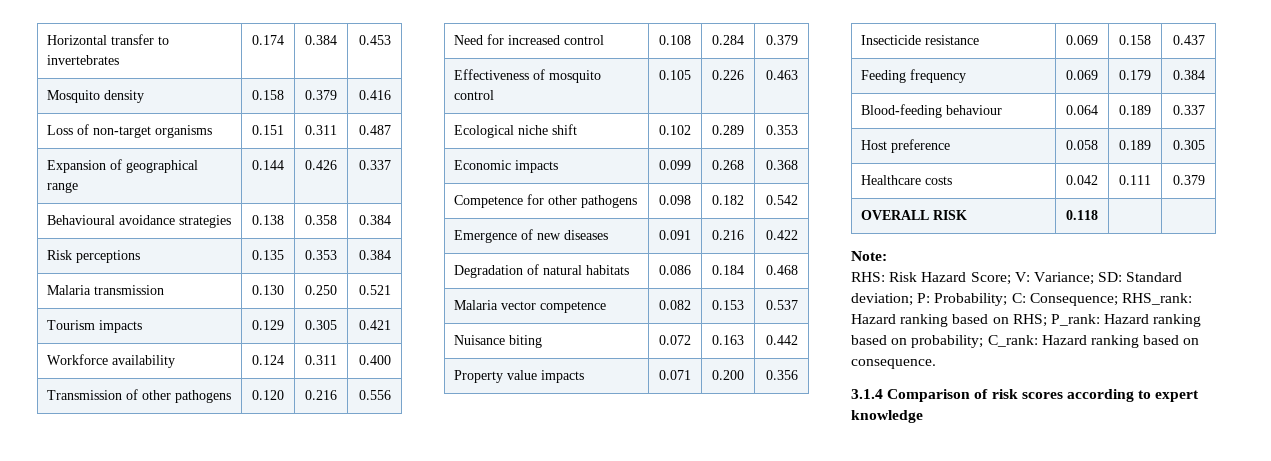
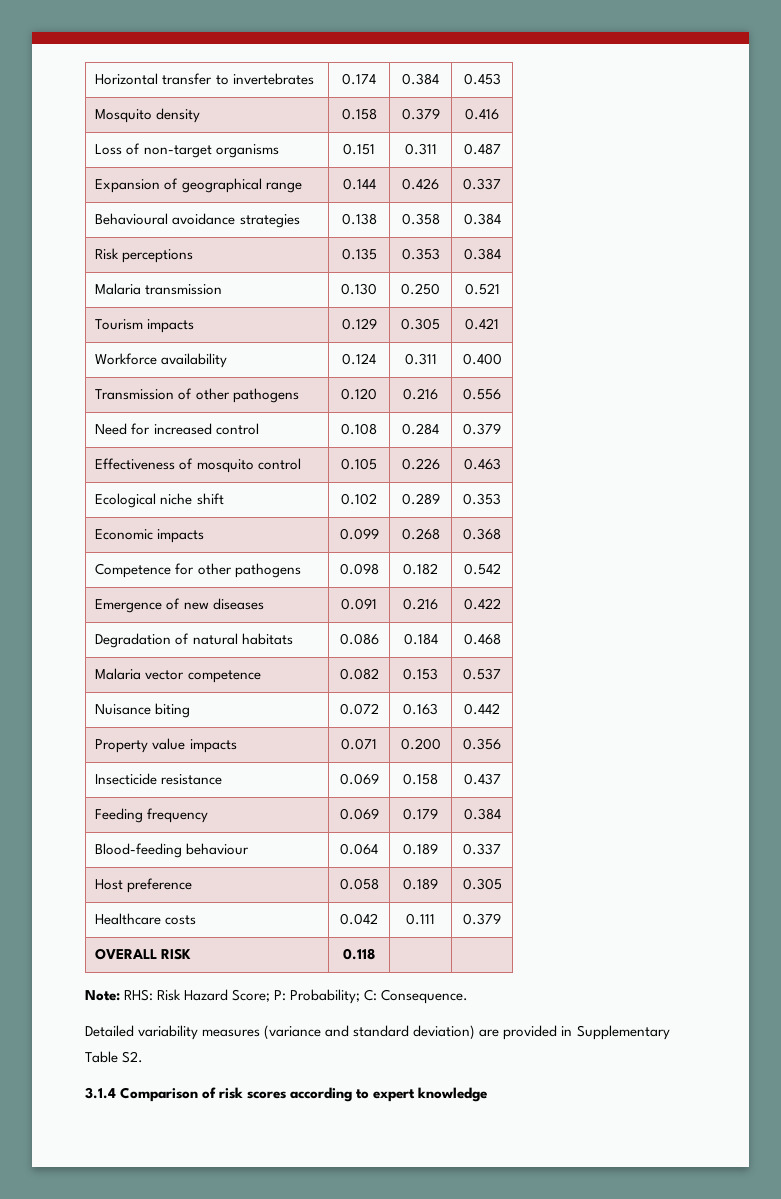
- Note:
- RHS: Risk Hazard Score; V: Variance; SD: Standard deviation; P: Probability; C: Consequence; RHS_rank: Hazard ranking based on RHS; P_rank: Hazard ranking based on probability; C_rank: Hazard ranking based on consequence.
+ Note: RHS: Risk Hazard Score; P: Probability; C: Consequence.
+ Detailed variability measures (variance and standard deviation) are provided in Supplementary Table S2.

